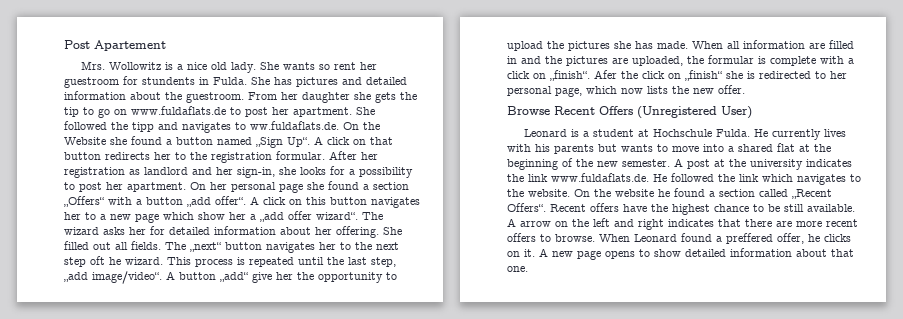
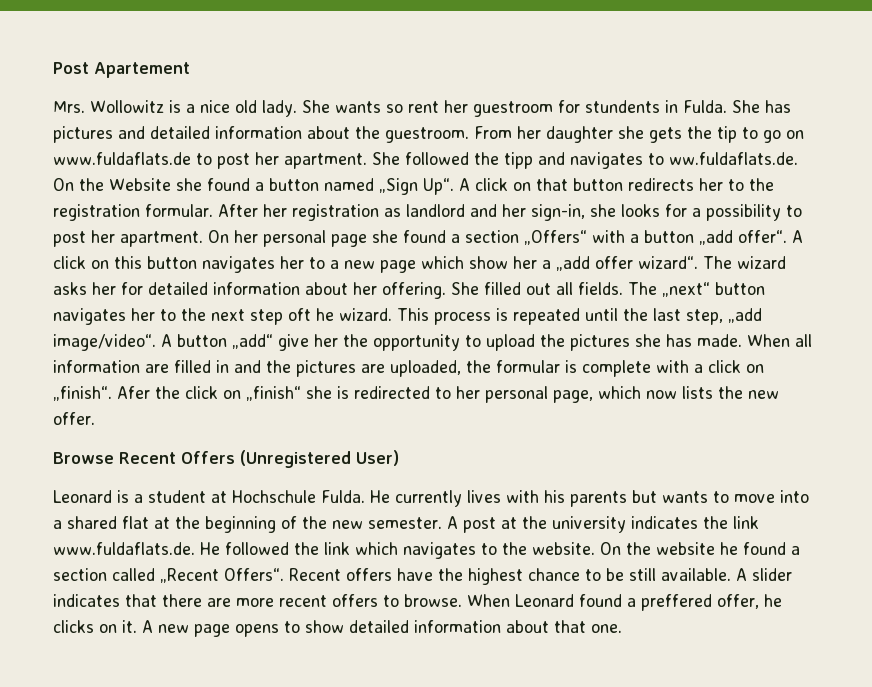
- A arrow on the left and right indicates that there are more recent offers to browse.
+ A slider indicates that there are more recent offers to browse.

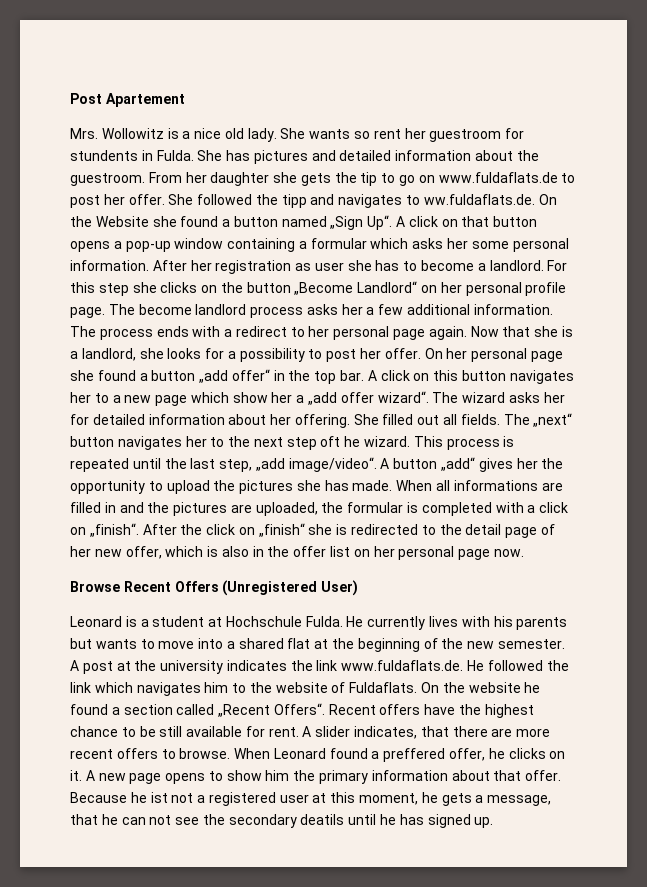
- From her daughter she gets the tip to go on www.fuldaflats.de to post her apartment.
+ From her daughter she gets the tip to go on www.fuldaflats.de to post her offer.
- She followed the tipp and navigates to ww.fuldaflats.de. On the Website she found a button named „Sign Up“. A click on that button redirects her to the registration formular. After her registration as landlord and her sign-in, she looks for a possibility to post her apartment.
+ She followed the tipp and navigates to ww.fuldaflats.de. On the Website she found a button named „Sign Up“. A click on that button opens a pop-up window containing a formular which asks her some personal information. After her registration as user she has to become a landlord. For this step she clicks on the button „Become Landlord“ on her personal profile page. The become landlord process asks her a few additional information. The process ends with a redirect to her personal page again. Now that she is a landlord, she looks for a possibility to post her offer.
- On her personal page she found a section „Offers“ with a button „add offer“.
+ On her personal page she found a button „add offer“ in the top bar.
- A button „add“ give her the opportunity to upload the pictures she has made.
+ A button „add“ gives her the opportunity to upload the pictures she has made.
- When all information are filled in and the pictures are uploaded, the formular is complete with a click on „finish“.
+ When all informations are filled in and the pictures are uploaded, the formular is completed with a click on „finish“.
- Afer the click on „finish“ she is redirected to her personal page, which now lists the new offer.
+ After the click on „finish“ she is redirected to the detail page of her new offer, which is also in the offer list on her personal page now.
- A post at the university indicates the link www.fuldaflats.de. He followed the link which navigates to the website.
+ A post at the university indicates the link www.fuldaflats.de. He followed the link which navigates him to the website of Fuldaflats.
- Recent offers have the highest chance to be still available.
+ Recent offers have the highest chance to be still available for rent.
- A slider indicates that there are more recent offers to browse.
+ A slider indicates, that there are more recent offers to browse.
- A new page opens to show detailed information about that one.
+ A new page opens to show him the primary information about that offer. Because he ist not a registered user at this moment, he gets a message, that he can not see the secondary deatils until he has signed up.

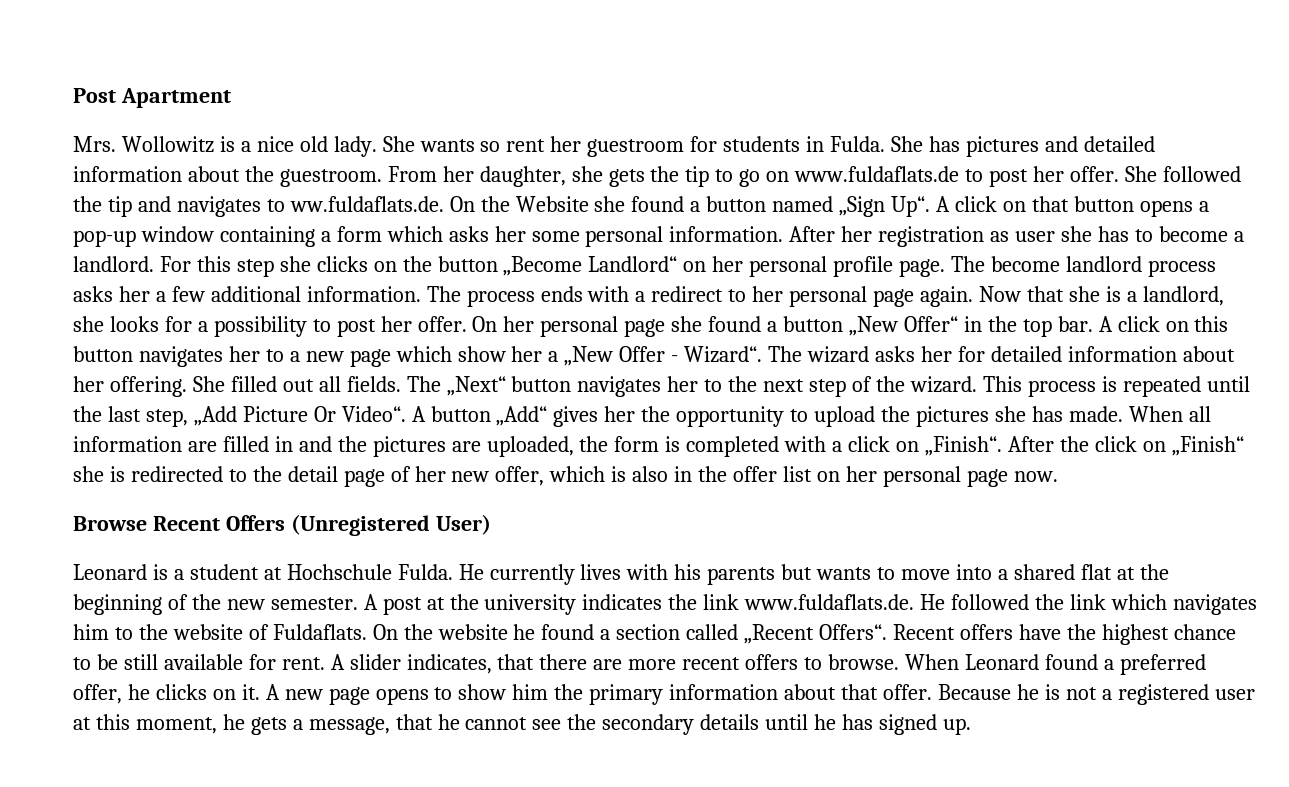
- Post Apartement
+ Post Apartment
- She wants so rent her guestroom for stundents in Fulda.
+ She wants so rent her guestroom for students in Fulda.
- From her daughter she gets the tip to go on www.fuldaflats.de to post her offer.
+ From her daughter, she gets the tip to go on www.fuldaflats.de to post her offer.
- She followed the tipp and navigates to ww.fuldaflats.de. On the Website she found a button named „Sign Up“. A click on that button opens a pop-up window containing a formular which asks her some personal information.
+ She followed the tip and navigates to ww.fuldaflats.de. On the Website she found a button named „Sign Up“. A click on that button opens a pop-up window containing a form which asks her some personal information.
- On her personal page she found a button „add offer“ in the top bar.
+ On her personal page she found a button „New Offer“ in the top bar.
- A click on this button navigates her to a new page which show her a „add offer wizard“.
+ A click on this button navigates her to a new page which show her a „New Offer - Wizard“.
- The „next“ button navigates her to the next step oft he wizard.
+ The „Next“ button navigates her to the next step of the wizard.
- This process is repeated until the last step, „add image/video“.
+ This process is repeated until the last step, „Add Picture Or Video“.
- A button „add“ gives her the opportunity to upload the pictures she has made.
+ A button „Add“ gives her the opportunity to upload the pictures she has made.
- When all informations are filled in and the pictures are uploaded, the formular is completed with a click on „finish“.
+ When all information are filled in and the pictures are uploaded, the form is completed with a click on „Finish“.
- After the click on „finish“ she is redirected to the detail page of her new offer, which is also in the offer list on her personal page now.
+ After the click on „Finish“ she is redirected to the detail page of her new offer, which is also in the offer list on her personal page now.
- When Leonard found a preffered offer, he clicks on it.
+ When Leonard found a preferred offer, he clicks on it.
- Because he ist not a registered user at this moment, he gets a message, that he can not see the secondary deatils until he has signed up.
+ Because he is not a registered user at this moment, he gets a message, that he cannot see the secondary details until he has signed up.

